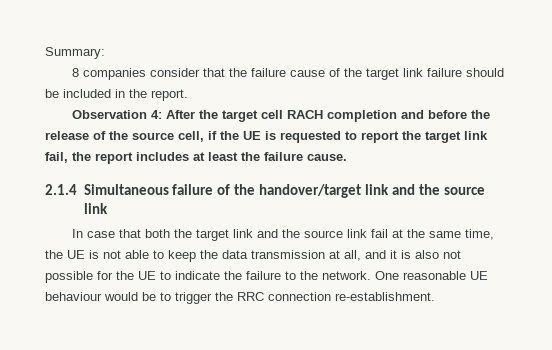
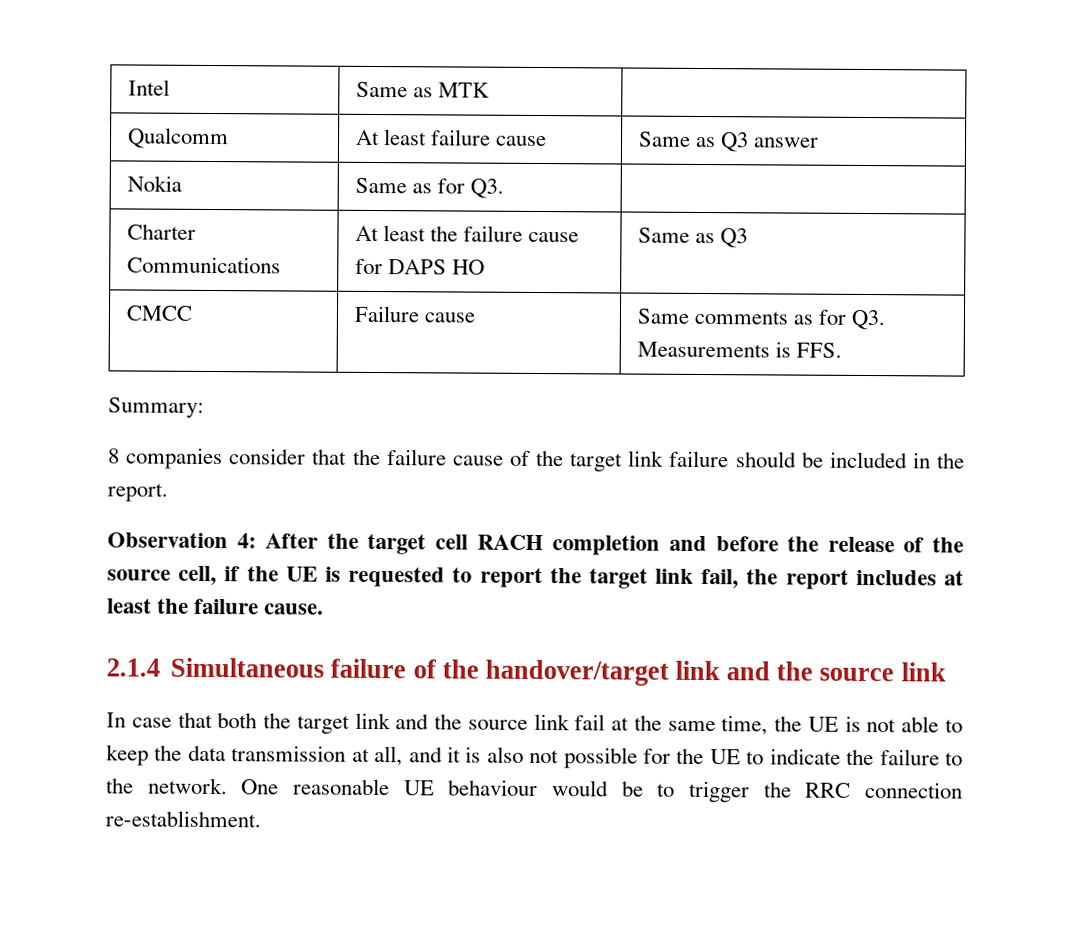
+ Intel | Same as MTK |
+ Qualcomm | At least failure cause | Same as Q3 answer
+ Nokia | Same as for Q3. |
+ Charter Communications | At least the failure cause for DAPS HO | Same as Q3
+ CMCC | Failure cause | Same comments as for Q3. Measurements is FFS.

